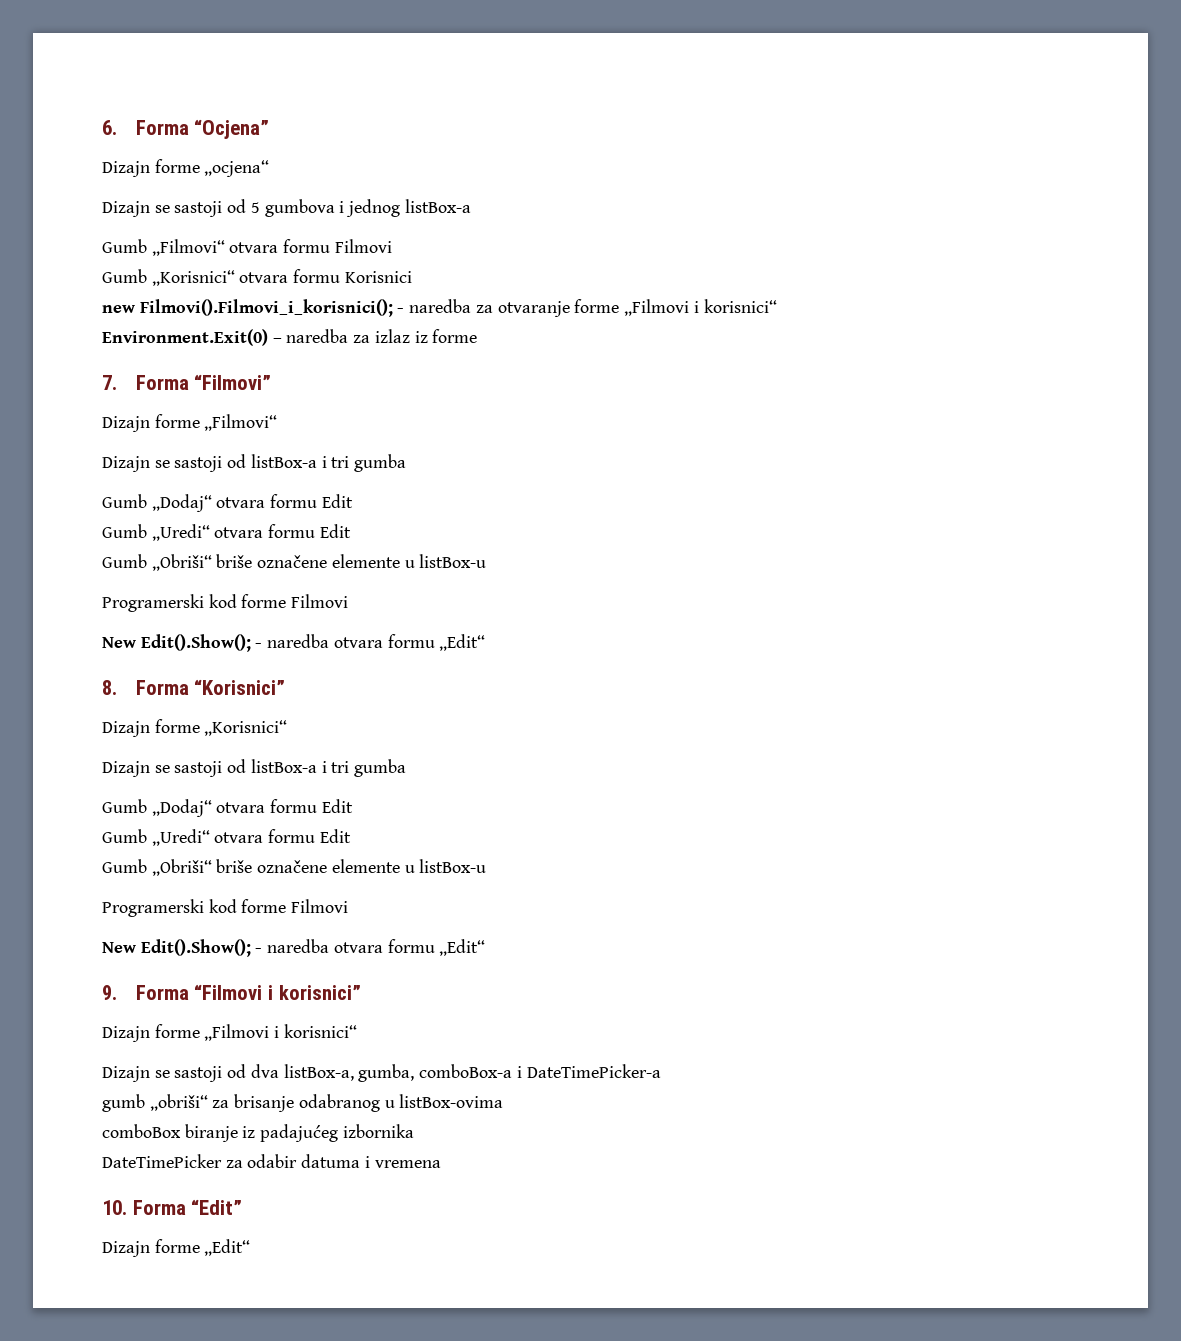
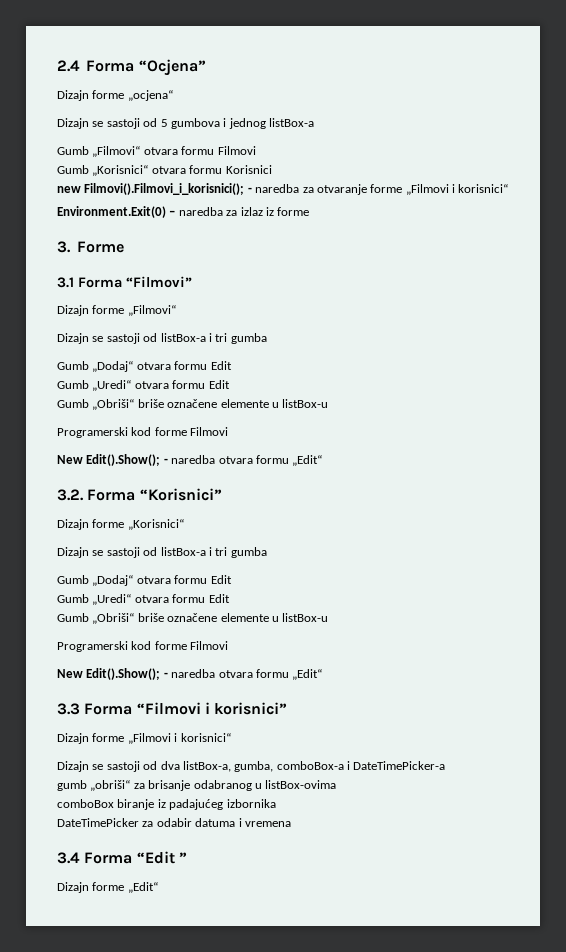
- 6. Forma “Ocjena”
+ 2.4 Forma “Ocjena”
- 7. Forma “Filmovi”
+ 3. Forme
+ 3.1 Forma “Filmovi”
- 8. Forma “Korisnici”
+ 3.2. Forma “Korisnici”
- 9. Forma “Filmovi i korisnici”
+ 3.3 Forma “Filmovi i korisnici”
- 10. Forma “Edit”
+ 3.4 Forma “Edit ”

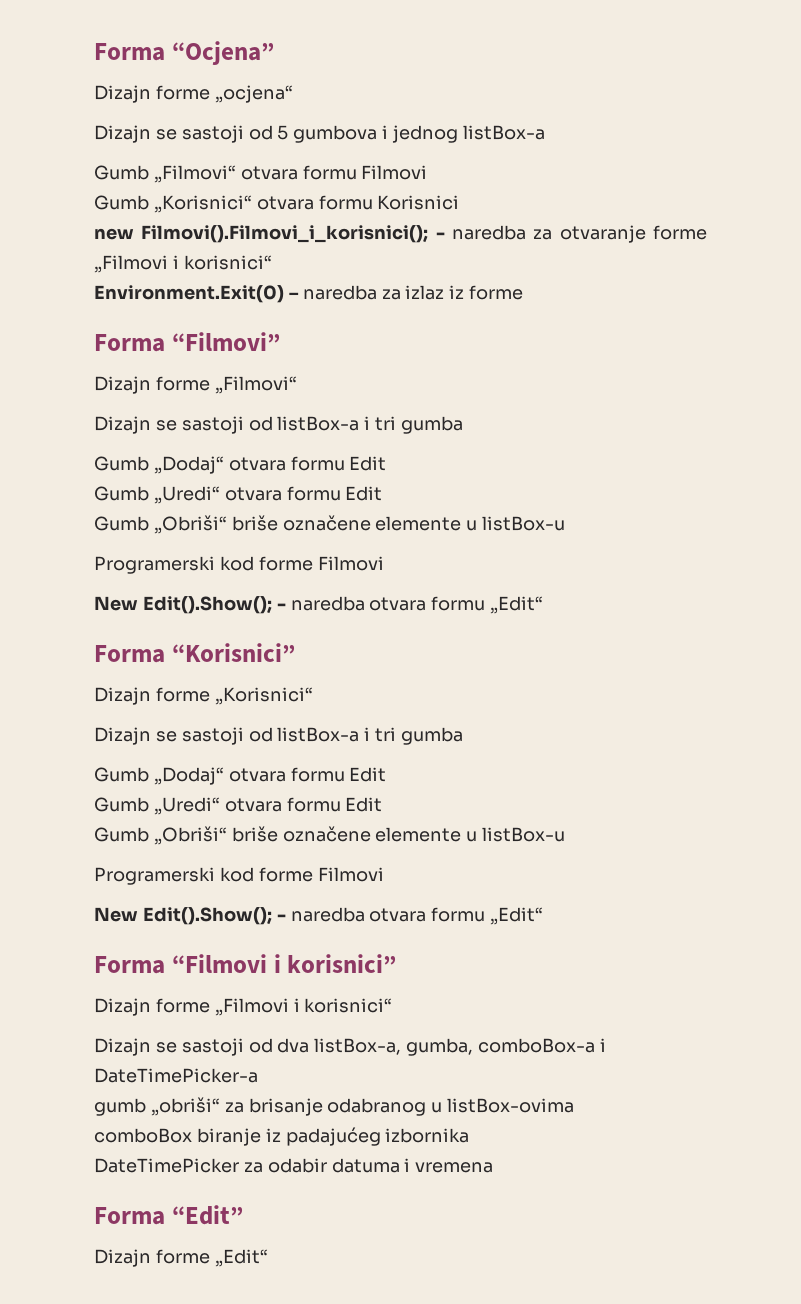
- 2.4 Forma “Ocjena”
+ Forma “Ocjena”
- 3. Forme
- 3.1 Forma “Filmovi”
+ Forma “Filmovi”
- 3.2. Forma “Korisnici”
+ Forma “Korisnici”
- 3.3 Forma “Filmovi i korisnici”
+ Forma “Filmovi i korisnici”
- 3.4 Forma “Edit ”
+ Forma “Edit”

